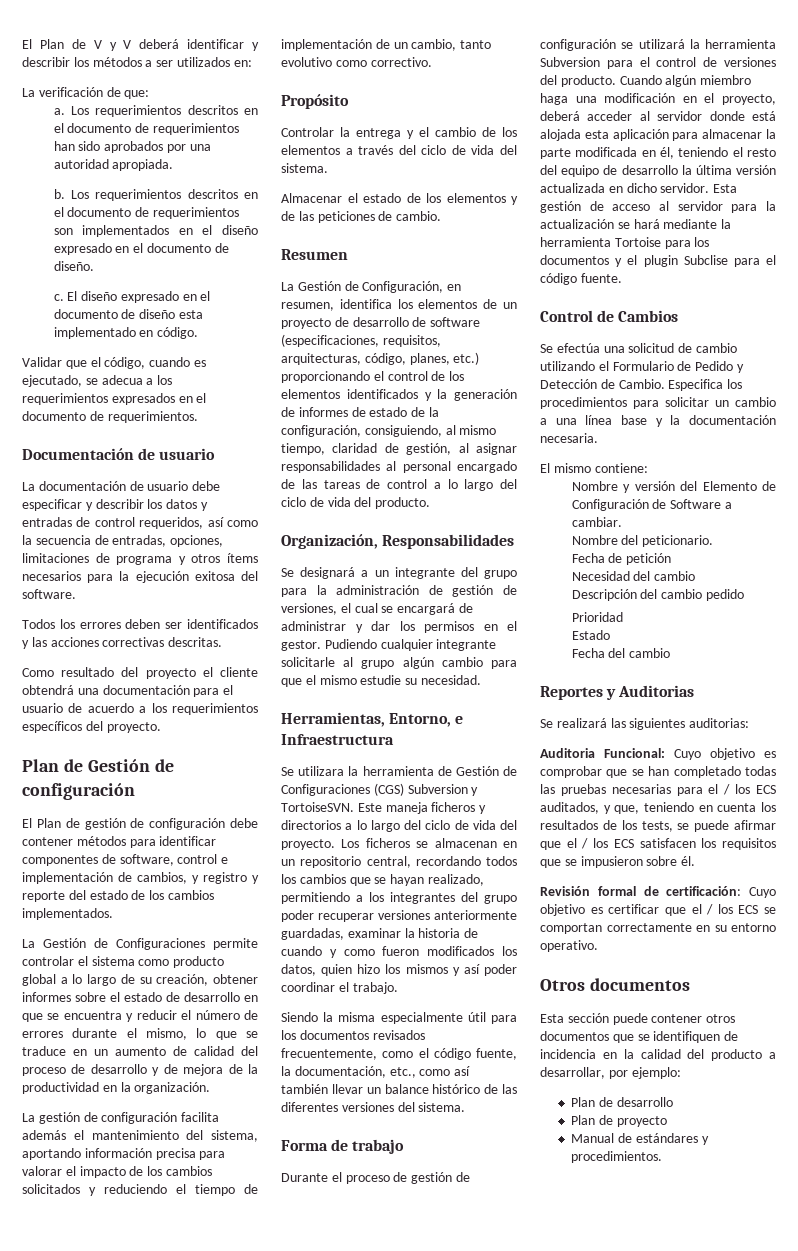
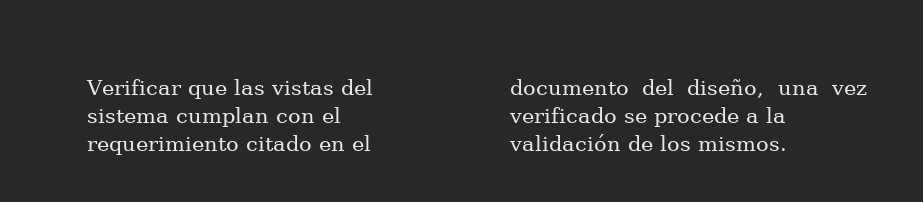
- El Plan de V y V deberá identificar y describir los métodos a ser utilizados en:
- La verificación de que:
- a. Los requerimientos descritos en el documento de requerimientos han sido aprobados por una autoridad apropiada.
- b. Los requerimientos descritos en el documento de requerimientos son implementados en el diseño expresado en el documento de diseño.
- c. El diseño expresado en el documento de diseño esta implementado en código.
- Validar que el código, cuando es ejecutado, se adecua a los requerimientos expresados en el documento de requerimientos.
- Documentación de usuario
- La documentación de usuario debe especificar y describir los datos y entradas de control requeridos, así como la secuencia de entradas, opciones, limitaciones de programa y otros ítems necesarios para la ejecución exitosa del software.
- Todos los errores deben ser identificados y las acciones correctivas descritas.
- Como resultado del proyecto el cliente obtendrá una documentación para el usuario de acuerdo a los requerimientos específicos del proyecto.
- Plan de Gestión de configuración
- El Plan de gestión de configuración debe contener métodos para identificar componentes de software, control e implementación de cambios, y registro y reporte del estado de los cambios implementados.
- La Gestión de Configuraciones permite controlar el sistema como producto global a lo largo de su creación, obtener informes sobre el estado de desarrollo en que se encuentra y reducir el número de errores durante el mismo, lo que se traduce en un aumento de calidad del proceso de desarrollo y de mejora de la productividad en la organización.
- La gestión de configuración facilita además el mantenimiento del sistema, aportando información precisa para valorar el impacto de los cambios solicitados y reduciendo el tiempo de implementación de un cambio, tanto evolutivo como correctivo.
- Propósito
- Controlar la entrega y el cambio de los elementos a través del ciclo de vida del sistema.
- Almacenar el estado de los elementos y de las peticiones de cambio.
- Resumen
- La Gestión de Configuración, en resumen, identifica los elementos de un proyecto de desarrollo de software (especificaciones, requisitos, arquitecturas, código, planes, etc.) proporcionando el control de los elementos identificados y la generación de informes de estado de la configuración, consiguiendo, al mismo tiempo, claridad de gestión, al asignar responsabilidades al personal encargado de las tareas de control a lo largo del ciclo de vida del producto.
- Organización, Responsabilidades
- Se designará a un integrante del grupo para la administración de gestión de versiones, el cual se encargará de administrar y dar los permisos en el gestor. Pudiendo cualquier integrante solicitarle al grupo algún cambio para que el mismo estudie su necesidad.
- Herramientas, Entorno, e Infraestructura
- Se utilizara la herramienta de Gestión de Configuraciones (CGS) Subversion y TortoiseSVN. Este maneja ficheros y directorios a lo largo del ciclo de vida del proyecto. Los ficheros se almacenan en un repositorio central, recordando todos los cambios que se hayan realizado, permitiendo a los integrantes del grupo poder recuperar versiones anteriormente guardadas, examinar la historia de cuando y como fueron modificados los datos, quien hizo los mismos y así poder coordinar el trabajo.
- Siendo la misma especialmente útil para los documentos revisados frecuentemente, como el código fuente, la documentación, etc., como así también llevar un balance histórico de las diferentes versiones del sistema.
- Forma de trabajo
- Durante el proceso de gestión de configuración se utilizará la herramienta Subversion para el control de versiones del producto. Cuando algún miembro haga una modificación en el proyecto, deberá acceder al servidor donde está alojada esta aplicación para almacenar la parte modificada en él, teniendo el resto del equipo de desarrollo la última versión actualizada en dicho servidor. Esta gestión de acceso al servidor para la actualización se hará mediante la herramienta Tortoise para los documentos y el plugin Subclise para el código fuente.
- Control de Cambios
- Se efectúa una solicitud de cambio utilizando el Formulario de Pedido y Detección de Cambio. Especifica los procedimientos para solicitar un cambio a una línea base y la documentación necesaria.
- El mismo contiene:
- Nombre y versión del Elemento de Configuración de Software a cambiar.
- Nombre del peticionario.
- Fecha de petición
- Necesidad del cambio
- Descripción del cambio pedido
- Prioridad
- Estado
- Fecha del cambio
- Reportes y Auditorias
- Se realizará las siguientes auditorias:
- Auditoria Funcional: Cuyo objetivo es comprobar que se han completado todas las pruebas necesarias para el / los ECS auditados, y que, teniendo en cuenta los resultados de los tests, se puede afirmar que el / los ECS satisfacen los requisitos que se impusieron sobre él.
- Revisión formal de certificación: Cuyo objetivo es certificar que el / los ECS se comportan correctamente en su entorno operativo.
- Otros documentos
- Esta sección puede contener otros documentos que se identifiquen de incidencia en la calidad del producto a desarrollar, por ejemplo:
- Plan de desarrollo
- Plan de proyecto
- Manual de estándares y procedimientos.
+ Verificar que las vistas del sistema cumplan con el requerimiento citado en el documento del diseño, una vez verificado se procede a la validación de los mismos.

